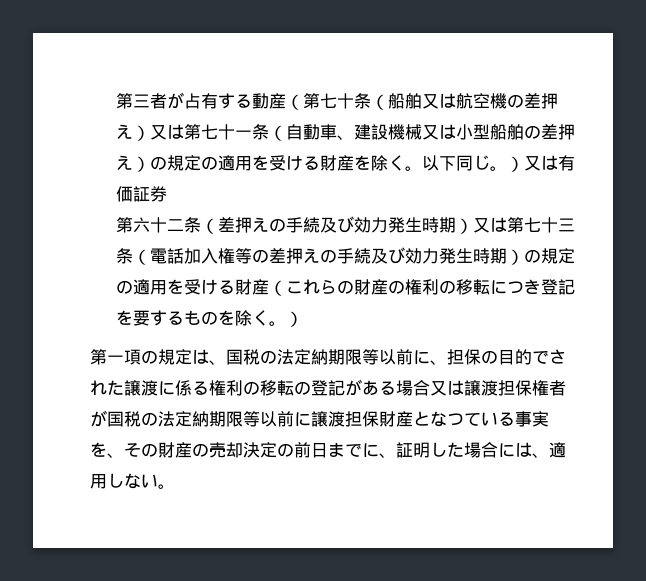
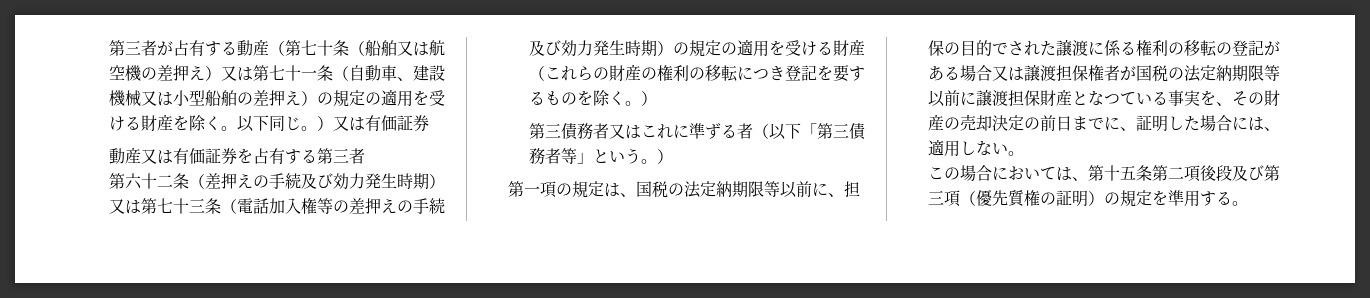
+ 動産又は有価証券を占有する第三者
+ 第三債務者又はこれに準ずる者（以下「第三債務者等」という。）
+ この場合においては、第十五条第二項後段及び第三項（優先質権の証明）の規定を準用する。

